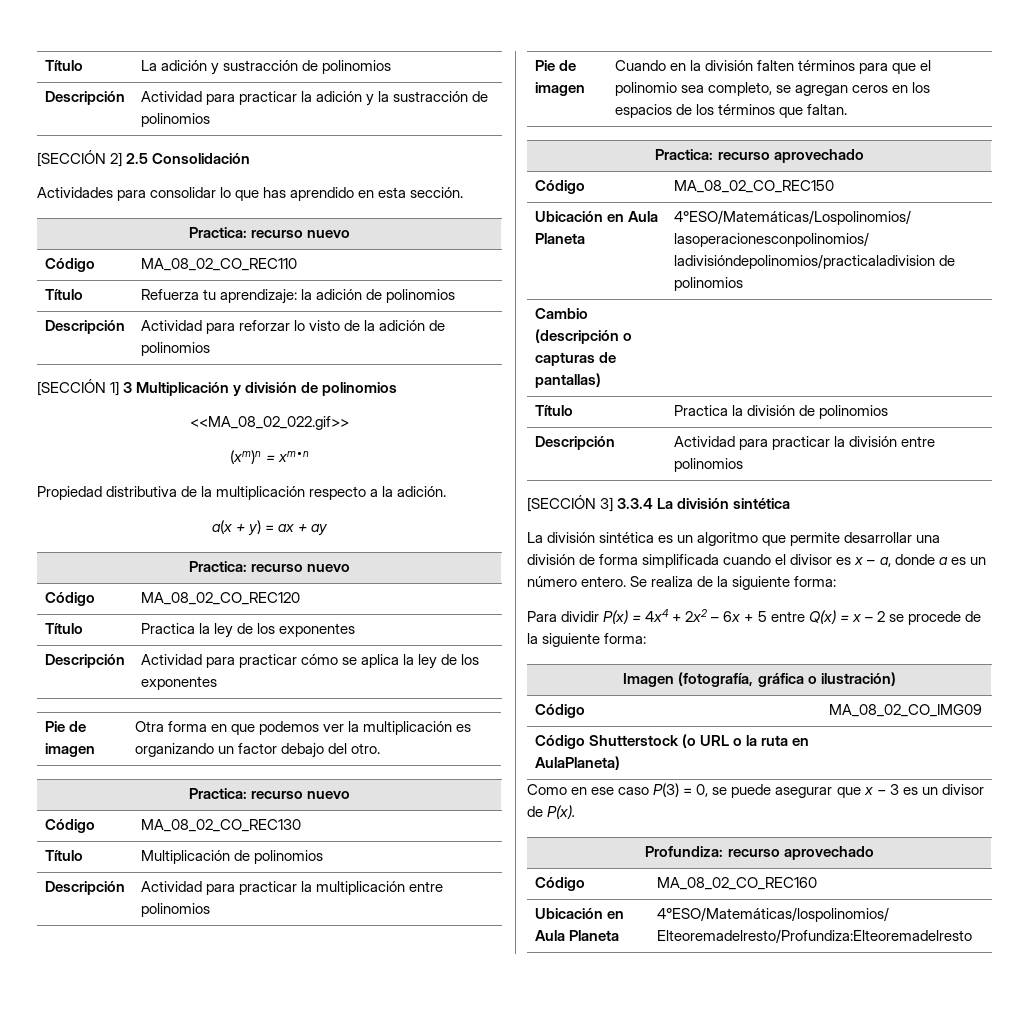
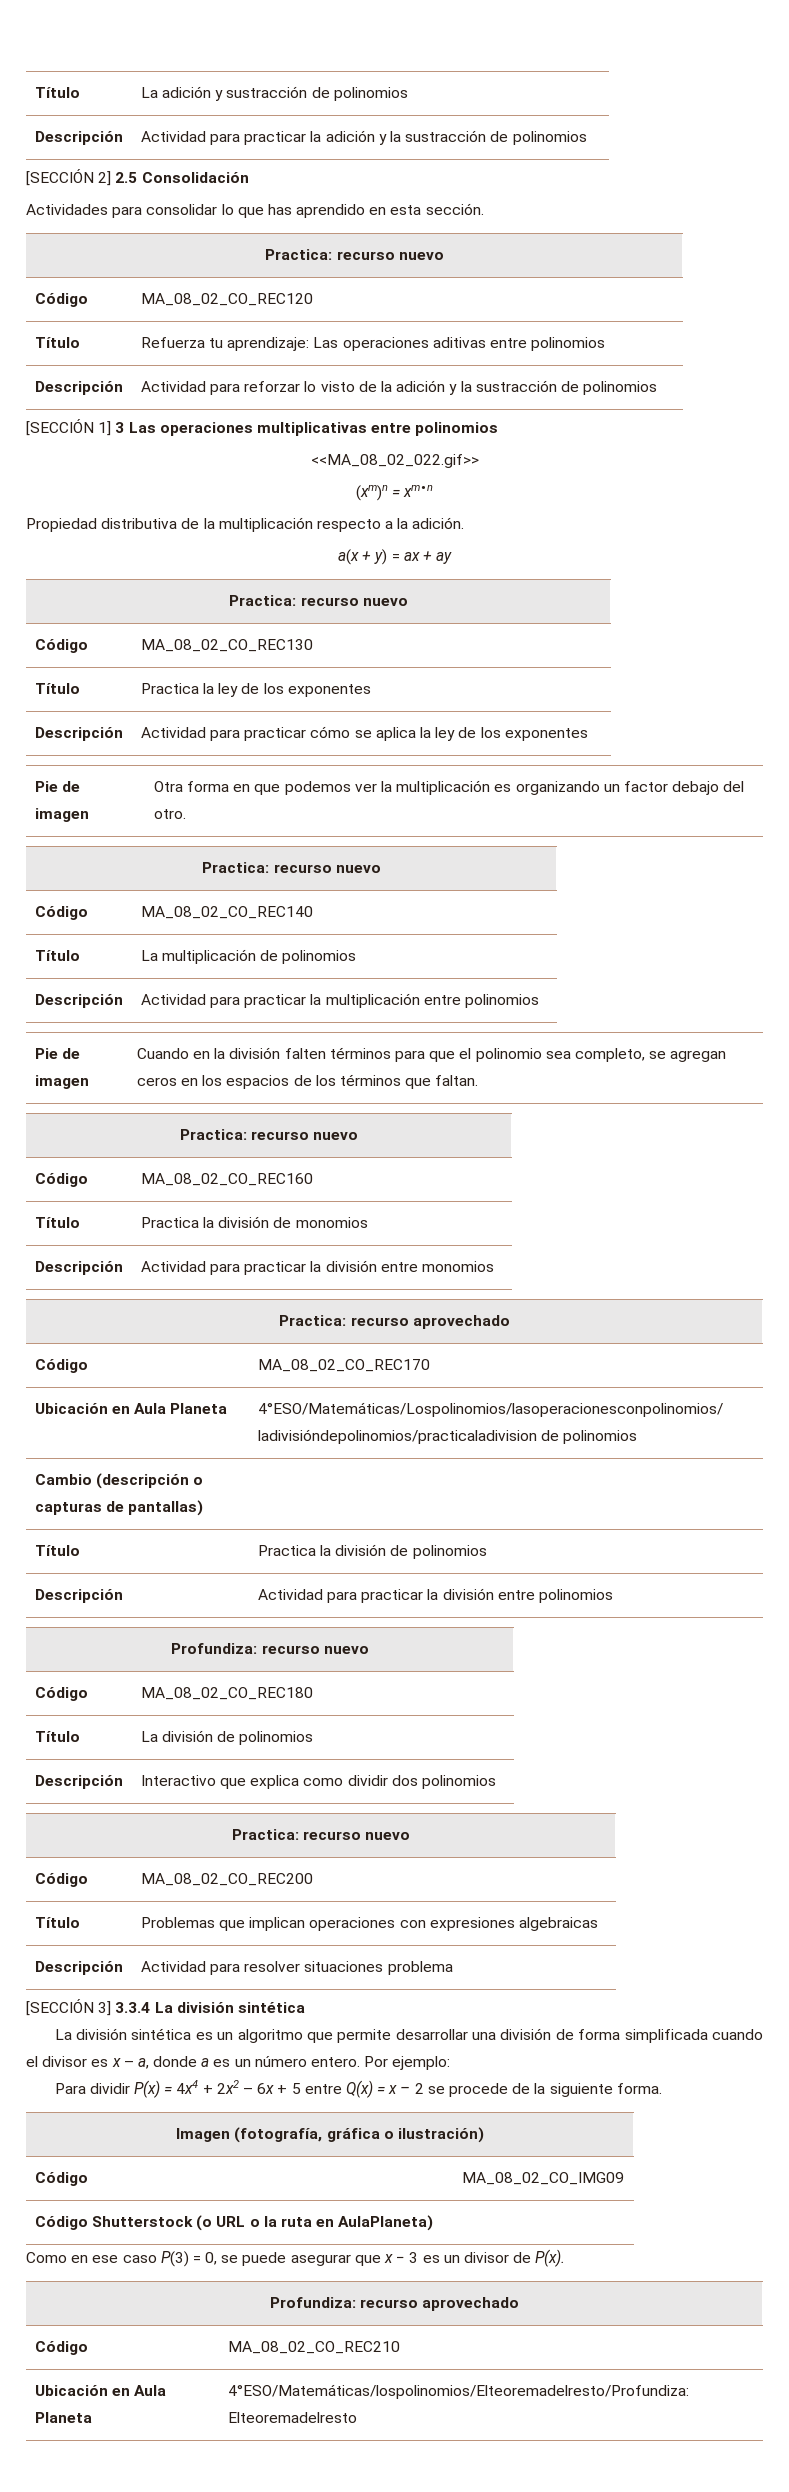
- Código | MA_08_02_CO_REC110
+ Código | MA_08_02_CO_REC120
- Título | Refuerza tu aprendizaje: la adición de polinomios
+ Título | Refuerza tu aprendizaje: Las operaciones aditivas entre polinomios
- Descripción | Actividad para reforzar lo visto de la adición de polinomios
+ Descripción | Actividad para reforzar lo visto de la adición y la sustracción de polinomios
- [SECCIÓN 1] 3 Multiplicación y división de polinomios
+ [SECCIÓN 1] 3 Las operaciones multiplicativas entre polinomios
- Código | MA_08_02_CO_REC120
+ Código | MA_08_02_CO_REC130
- Código | MA_08_02_CO_REC130
- Título | Multiplicación de polinomios
+ Código | MA_08_02_CO_REC140
+ Título | La multiplicación de polinomios
  Pie de imagen | Cuando en la división falten términos para que el polinomio sea completo, se agregan ceros en los espacios de los términos que faltan.
+ Practica: recurso nuevo
+ Código | MA_08_02_CO_REC160
+ Título | Practica la división de monomios
+ Descripción | Actividad para practicar la división entre monomios
- Código | MA_08_02_CO_REC150
+ Código | MA_08_02_CO_REC170
+ Profundiza: recurso nuevo
+ Código | MA_08_02_CO_REC180
+ Título | La división de polinomios
+ Descripción | Interactivo que explica como dividir dos polinomios
+ Practica: recurso nuevo
+ Código | MA_08_02_CO_REC200
+ Título | Problemas que implican operaciones con expresiones algebraicas
+ Descripción | Actividad para resolver situaciones problema
- Se realiza de la siguiente forma:
+ Por ejemplo:
- Para dividir P(x) = 4x4 + 2x2 – 6x + 5 entre Q(x) = x – 2 se procede de la siguiente forma:
+ Para dividir P(x) = 4x4 + 2x2 – 6x + 5 entre Q(x) = x – 2 se procede de la siguiente forma.
- Código | MA_08_02_CO_REC160
+ Código | MA_08_02_CO_REC210

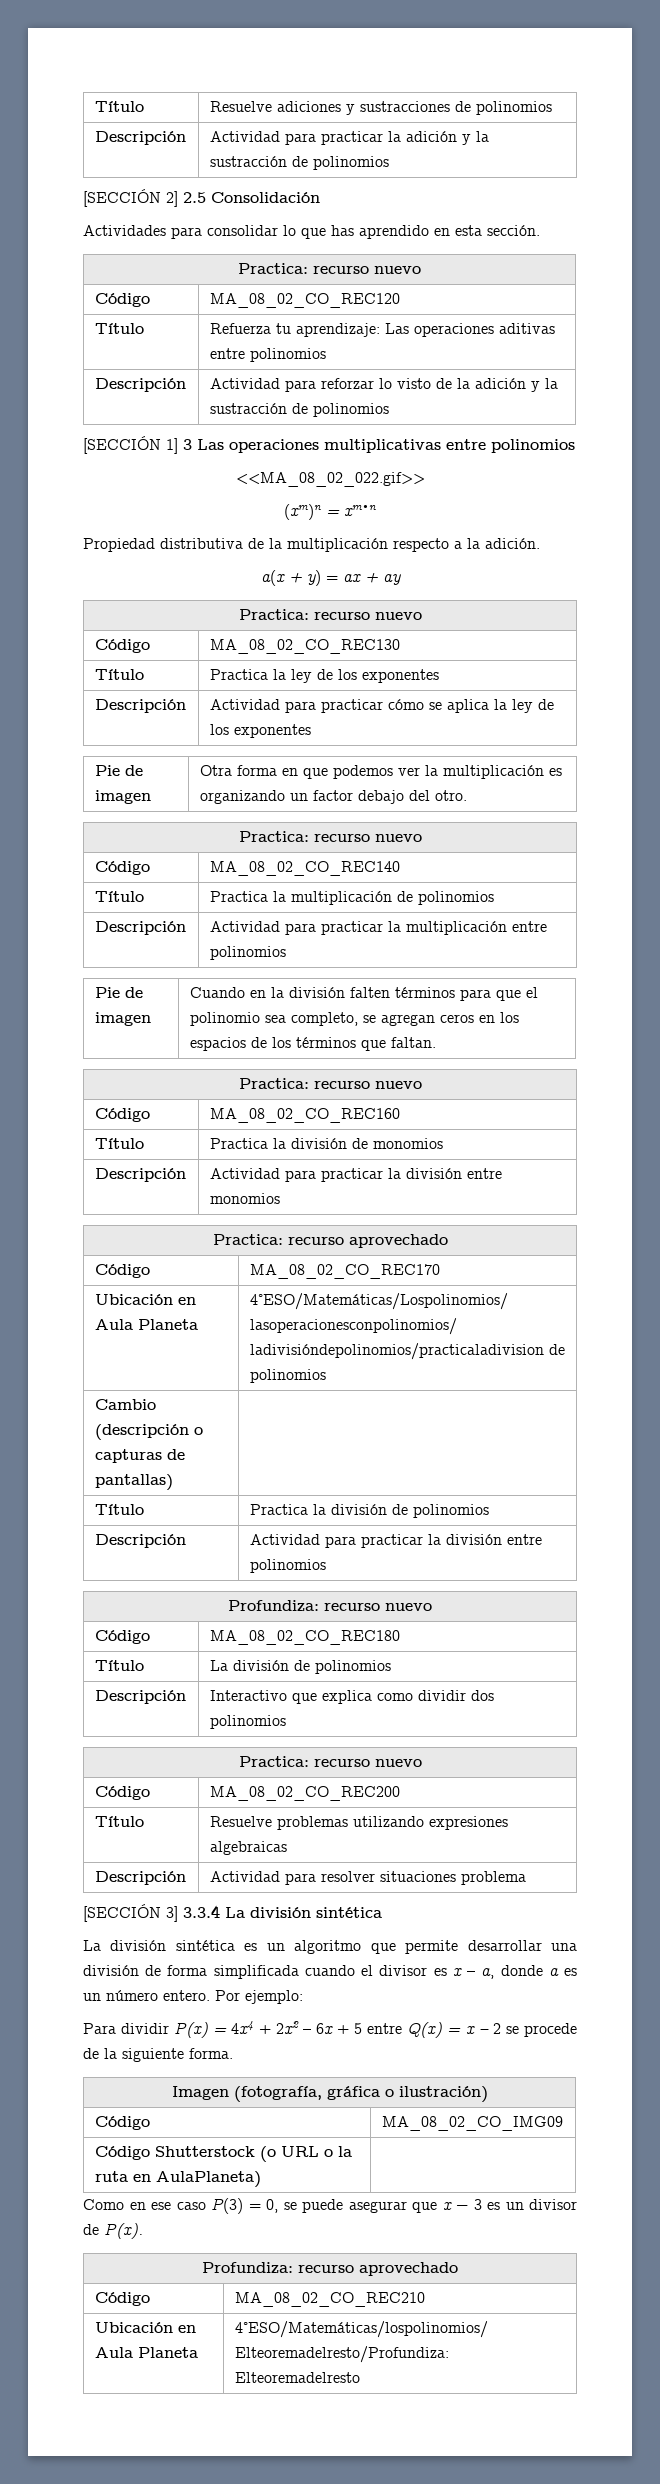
- Título | La adición y sustracción de polinomios
+ Título | Resuelve adiciones y sustracciones de polinomios
- Título | La multiplicación de polinomios
+ Título | Practica la multiplicación de polinomios
- Título | Problemas que implican operaciones con expresiones algebraicas
+ Título | Resuelve problemas utilizando expresiones algebraicas

